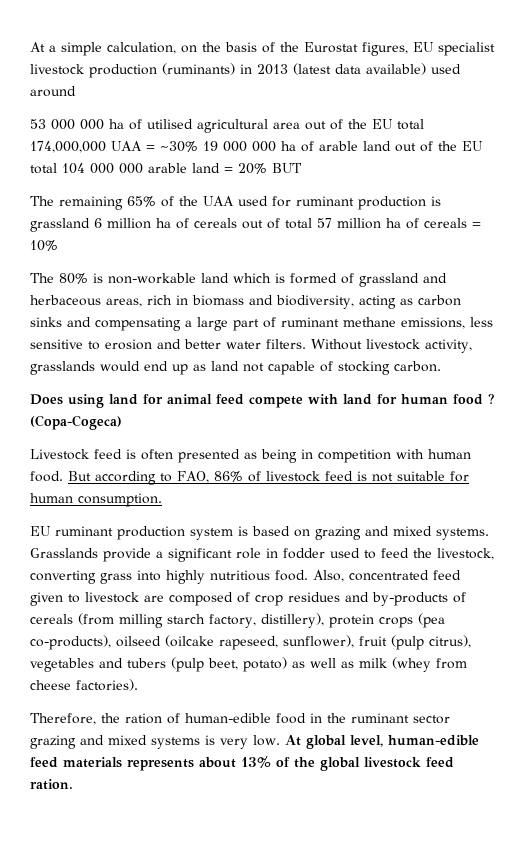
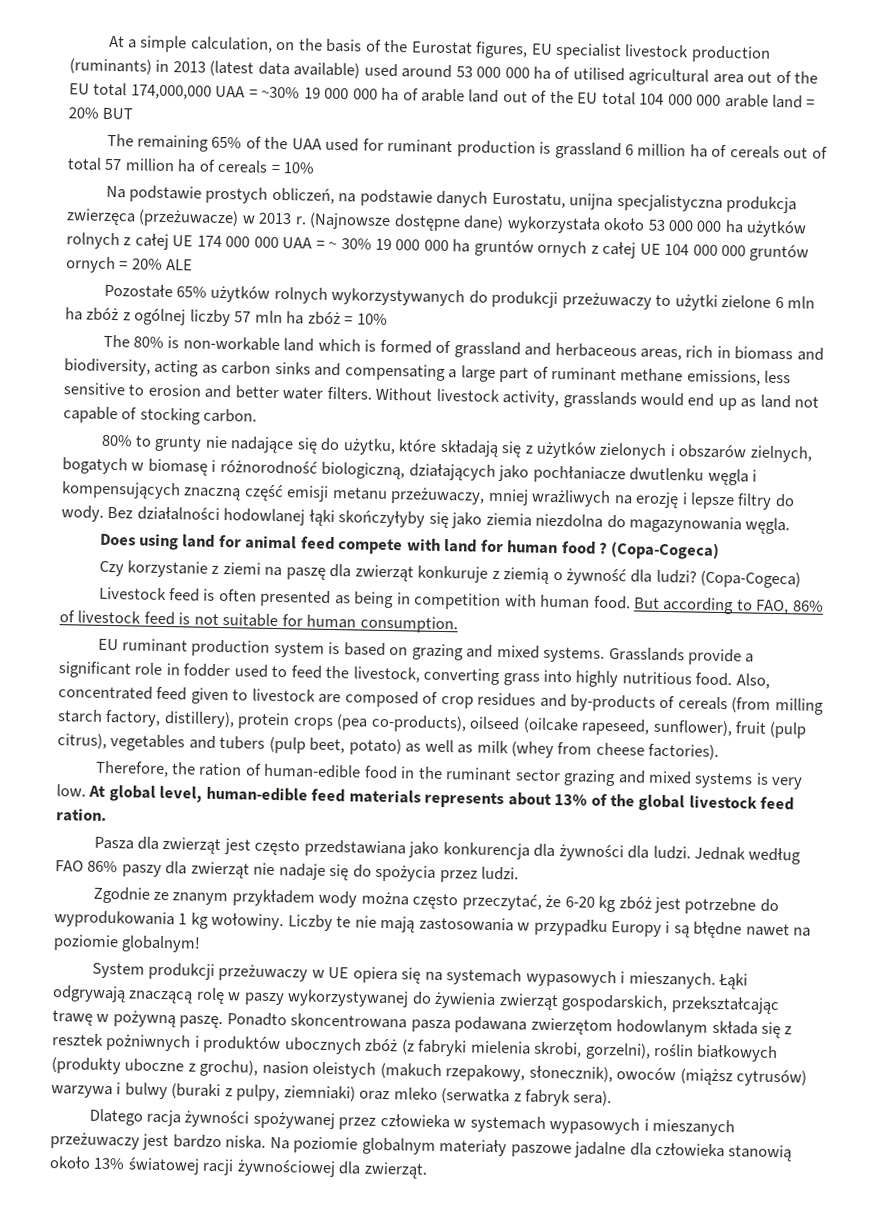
- At a simple calculation, on the basis of the Eurostat figures, EU specialist livestock production (ruminants) in 2013 (latest data available) used around
- 53 000 000 ha of utilised agricultural area out of the EU total 174,000,000 UAA = ~30% 19 000 000 ha of arable land out of the EU total 104 000 000 arable land = 20% BUT
+ At a simple calculation, on the basis of the Eurostat figures, EU specialist livestock production (ruminants) in 2013 (latest data available) used around 53 000 000 ha of utilised agricultural area out of the EU total 174,000,000 UAA = ~30% 19 000 000 ha of arable land out of the EU total 104 000 000 arable land = 20% BUT
+ Na podstawie prostych obliczeń, na podstawie danych Eurostatu, unijna specjalistyczna produkcja zwierzęca (przeżuwacze) w 2013 r. (Najnowsze dostępne dane) wykorzystała około 53 000 000 ha użytków rolnych z całej UE 174 000 000 UAA = ~ 30% 19 000 000 ha gruntów ornych z całej UE 104 000 000 gruntów ornych = 20% ALE
+ Pozostałe 65% użytków rolnych wykorzystywanych do produkcji przeżuwaczy to użytki zielone 6 mln ha zbóż z ogólnej liczby 57 mln ha zbóż = 10%
+ 80% to grunty nie nadające się do użytku, które składają się z użytków zielonych i obszarów zielnych, bogatych w biomasę i różnorodność biologiczną, działających jako pochłaniacze dwutlenku węgla i kompensujących znaczną część emisji metanu przeżuwaczy, mniej wrażliwych na erozję i lepsze filtry do wody. Bez działalności hodowlanej łąki skończyłyby się jako ziemia niezdolna do magazynowania węgla.
+ Czy korzystanie z ziemi na paszę dla zwierząt konkuruje z ziemią o żywność dla ludzi? (Copa-Cogeca)
+ Pasza dla zwierząt jest często przedstawiana jako konkurencja dla żywności dla ludzi. Jednak według FAO 86% paszy dla zwierząt nie nadaje się do spożycia przez ludzi.
+ Zgodnie ze znanym przykładem wody można często przeczytać, że 6-20 kg zbóż jest potrzebne do wyprodukowania 1 kg wołowiny. Liczby te nie mają zastosowania w przypadku Europy i są błędne nawet na poziomie globalnym!
+ System produkcji przeżuwaczy w UE opiera się na systemach wypasowych i mieszanych. Łąki odgrywają znaczącą rolę w paszy wykorzystywanej do żywienia zwierząt gospodarskich, przekształcając trawę w pożywną paszę. Ponadto skoncentrowana pasza podawana zwierzętom hodowlanym składa się z resztek pożniwnych i produktów ubocznych zbóż (z fabryki mielenia skrobi, gorzelni), roślin białkowych (produkty uboczne z grochu), nasion oleistych (makuch rzepakowy, słonecznik), owoców (miąższ cytrusów) warzywa i bulwy (buraki z pulpy, ziemniaki) oraz mleko (serwatka z fabryk sera).
+ Dlatego racja żywności spożywanej przez człowieka w systemach wypasowych i mieszanych przeżuwaczy jest bardzo niska. Na poziomie globalnym materiały paszowe jadalne dla człowieka stanowią około 13% światowej racji żywnościowej dla zwierząt.

